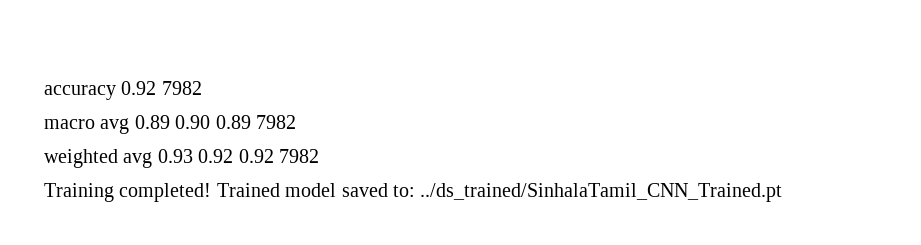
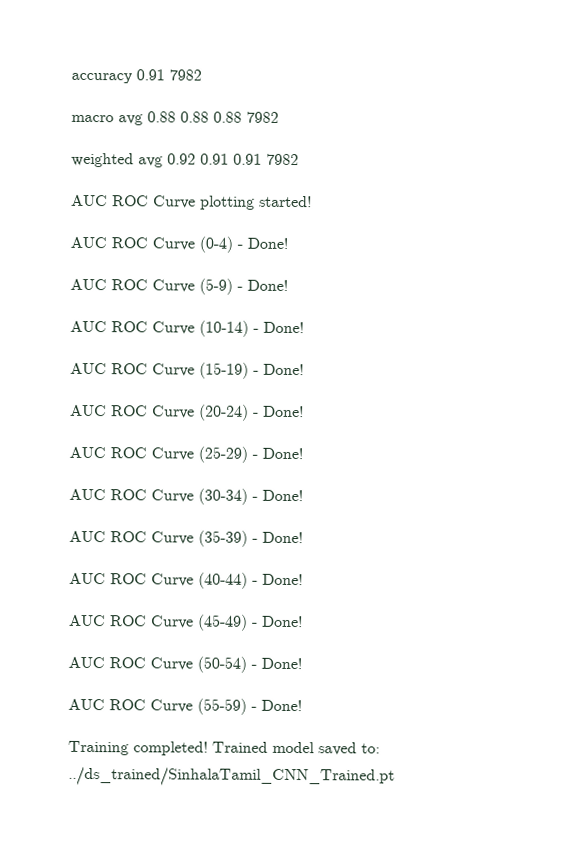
- accuracy 0.92 7982
+ accuracy 0.91 7982
- macro avg 0.89 0.90 0.89 7982
+ macro avg 0.88 0.88 0.88 7982
- weighted avg 0.93 0.92 0.92 7982
+ weighted avg 0.92 0.91 0.91 7982
+ AUC ROC Curve plotting started!
+ AUC ROC Curve (0-4) - Done!
+ AUC ROC Curve (5-9) - Done!
+ AUC ROC Curve (10-14) - Done!
+ AUC ROC Curve (15-19) - Done!
+ AUC ROC Curve (20-24) - Done!
+ AUC ROC Curve (25-29) - Done!
+ AUC ROC Curve (30-34) - Done!
+ AUC ROC Curve (35-39) - Done!
+ AUC ROC Curve (40-44) - Done!
+ AUC ROC Curve (45-49) - Done!
+ AUC ROC Curve (50-54) - Done!
+ AUC ROC Curve (55-59) - Done!

